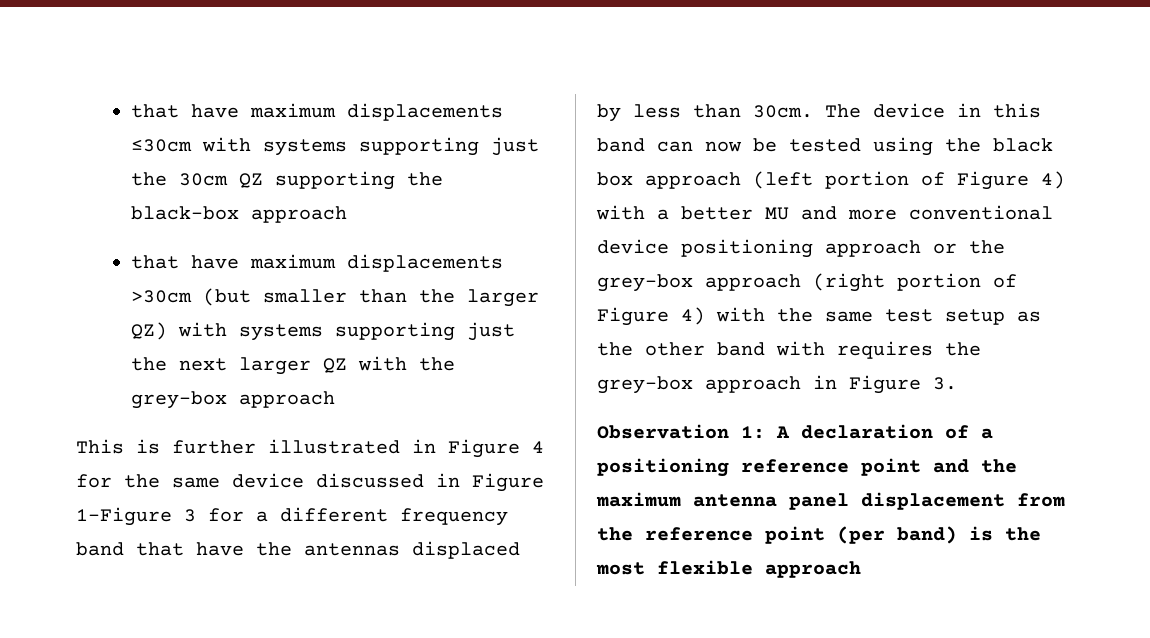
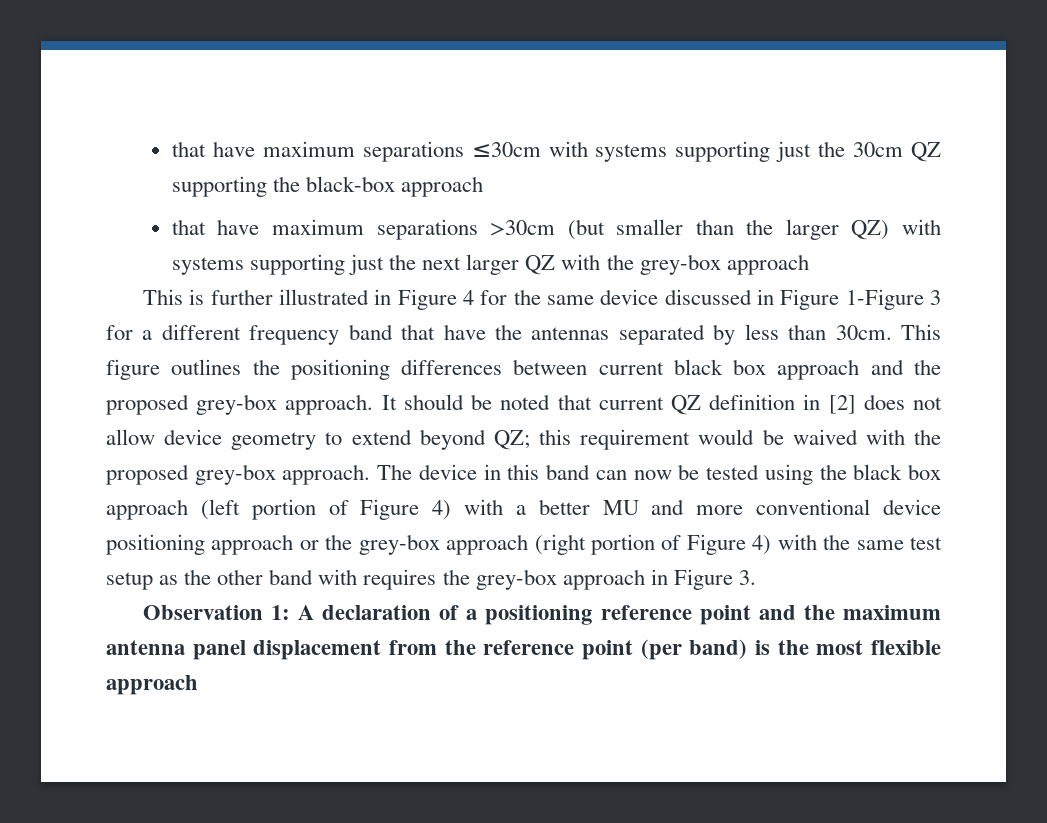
- that have maximum displacements ≤30cm with systems supporting just the 30cm QZ supporting the black-box approach
+ that have maximum separations ≤30cm with systems supporting just the 30cm QZ supporting the black-box approach
- that have maximum displacements >30cm (but smaller than the larger QZ) with systems supporting just the next larger QZ with the grey-box approach
+ that have maximum separations >30cm (but smaller than the larger QZ) with systems supporting just the next larger QZ with the grey-box approach
- This is further illustrated in Figure 4 for the same device discussed in Figure 1-Figure 3 for a different frequency band that have the antennas displaced by less than 30cm.
+ This is further illustrated in Figure 4 for the same device discussed in Figure 1-Figure 3 for a different frequency band that have the antennas separated by less than 30cm.
+ This figure outlines the positioning differences between current black box approach and the proposed grey-box approach. It should be noted that current QZ definition in [2] does not allow device geometry to extend beyond QZ; this requirement would be waived with the proposed grey-box approach.

